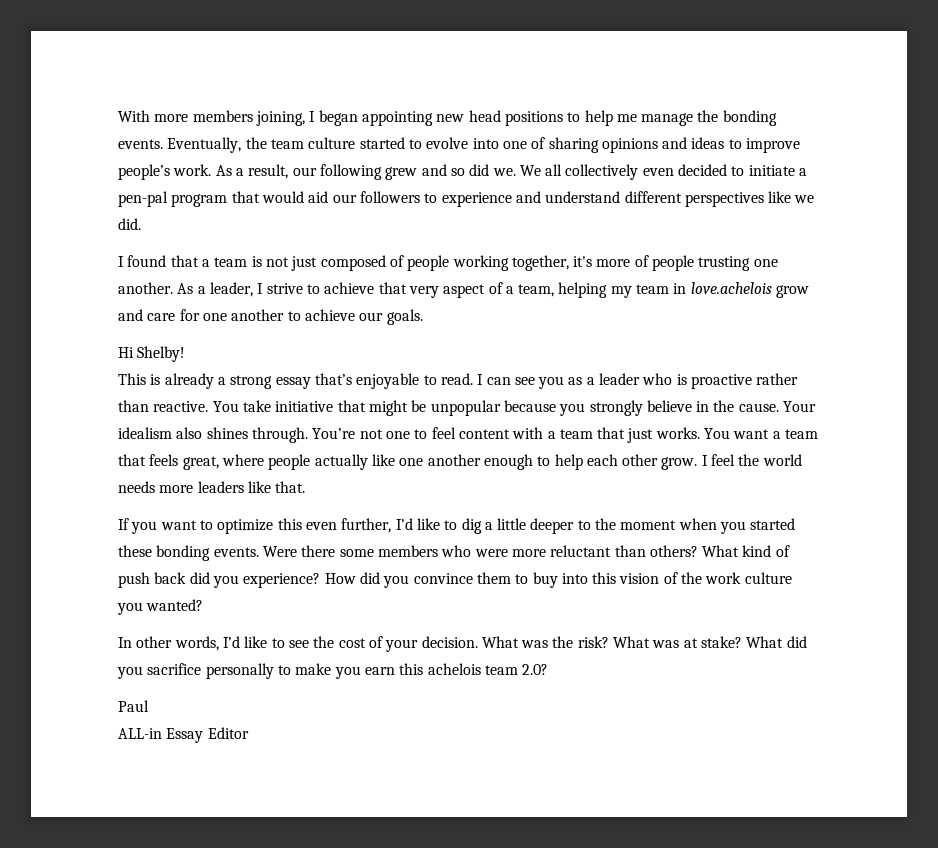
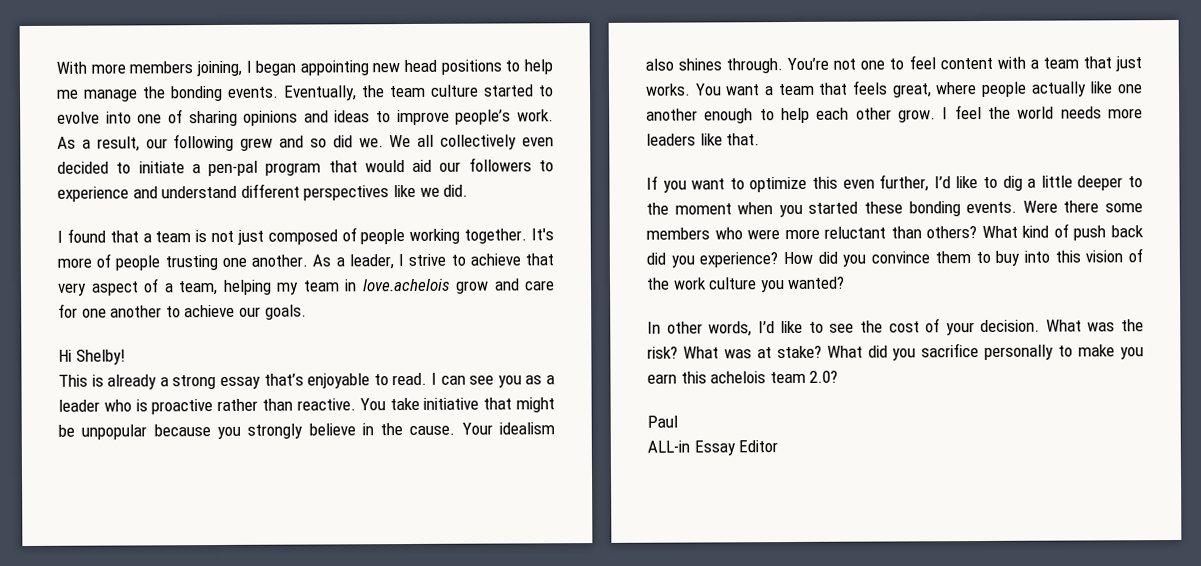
- I found that a team is not just composed of people working together, it's more of people trusting one another.
+ I found that a team is not just composed of people working together. It's more of people trusting one another.

